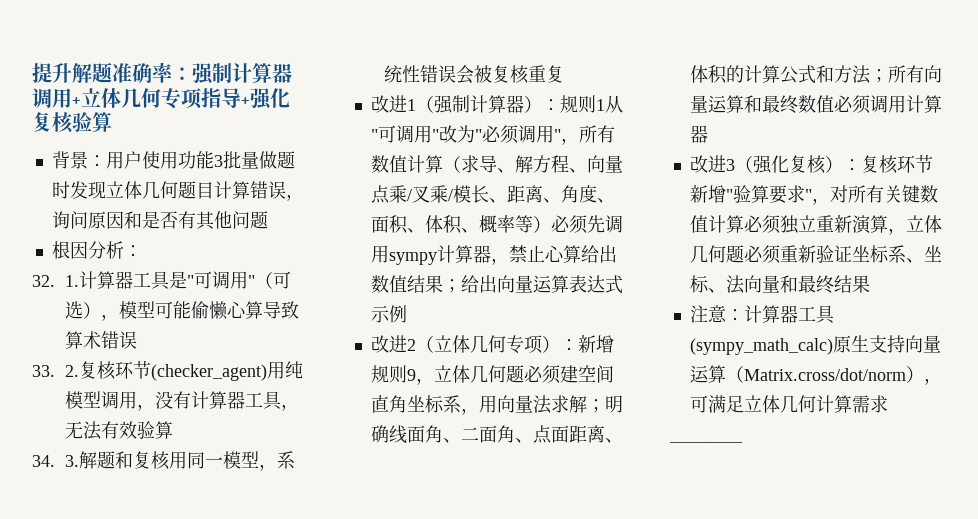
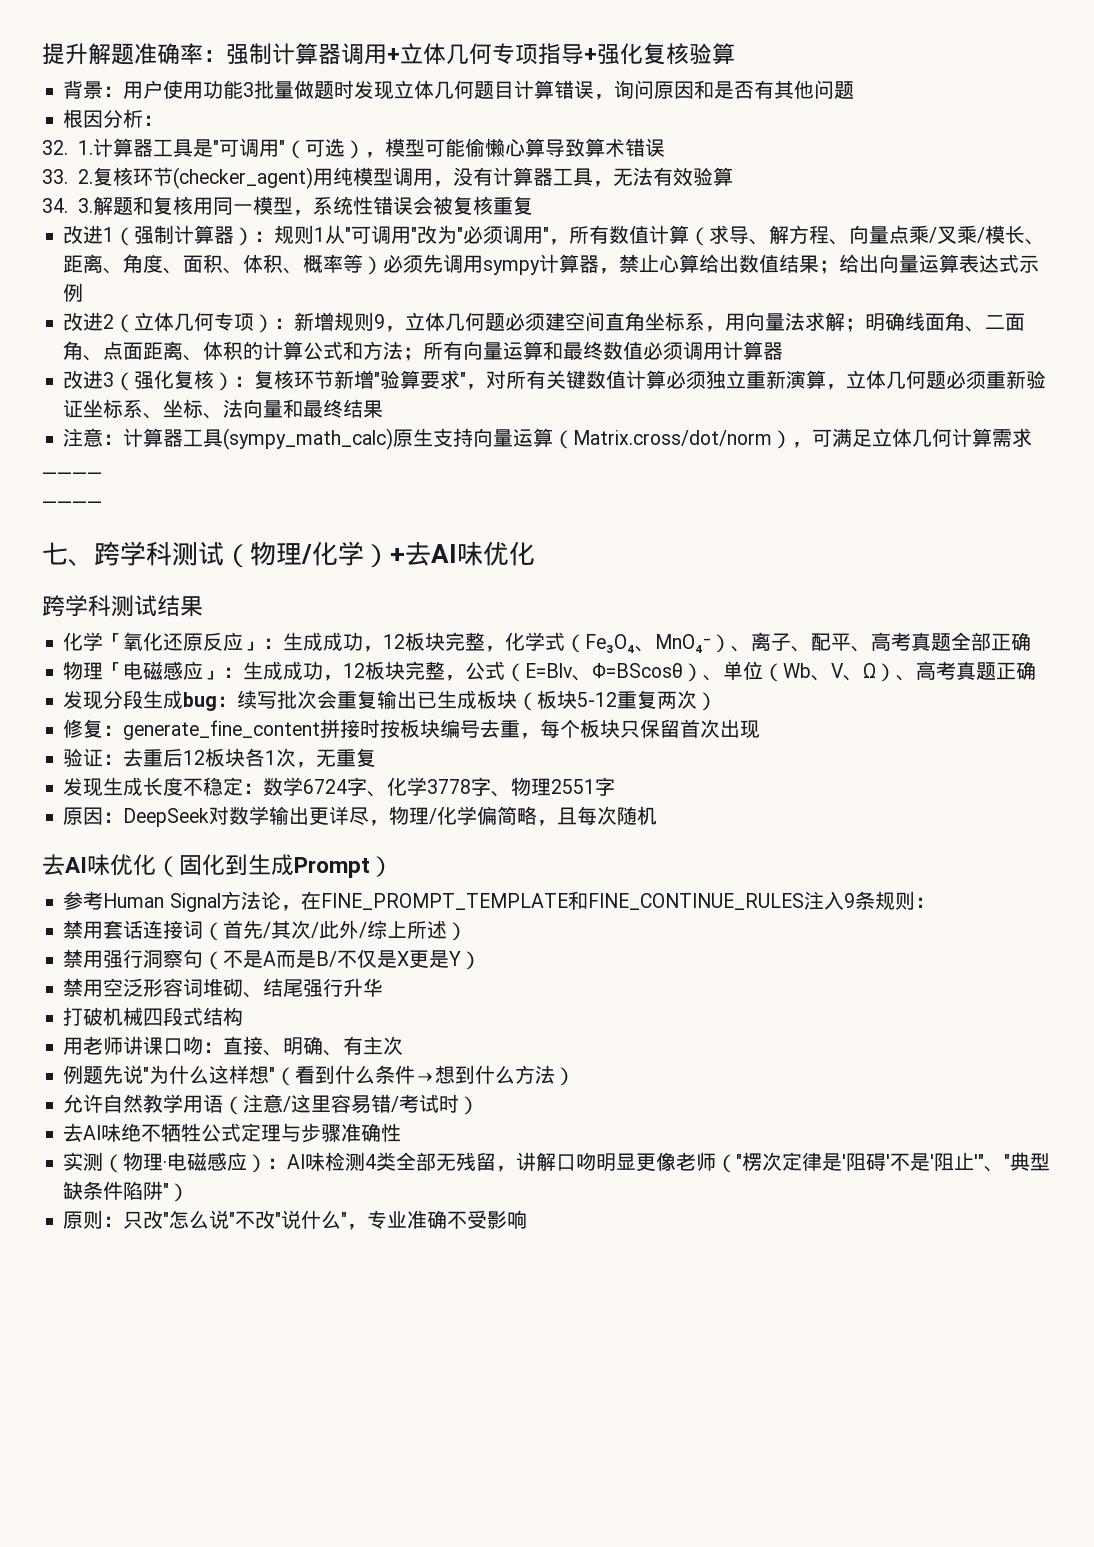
  注意：计算器工具(sympy_math_calc)原生支持向量运算（Matrix.cross/dot/norm），可满足立体几何计算需求
  ――――
+ ――――
+ 七、跨学科测试（物理/化学）+去AI味优化
+ 跨学科测试结果
+ 化学「氧化还原反应」：生成成功，12板块完整，化学式（Fe₃O₄、MnO₄⁻）、离子、配平、高考真题全部正确
+ 物理「电磁感应」：生成成功，12板块完整，公式（E=Blv、Φ=BScosθ）、单位（Wb、V、Ω）、高考真题正确
+ 发现分段生成bug：续写批次会重复输出已生成板块（板块5-12重复两次）
+ 修复：generate_fine_content拼接时按板块编号去重，每个板块只保留首次出现
+ 验证：去重后12板块各1次，无重复
+ 发现生成长度不稳定：数学6724字、化学3778字、物理2551字
+ 原因：DeepSeek对数学输出更详尽，物理/化学偏简略，且每次随机
+ 去AI味优化（固化到生成Prompt）
+ 参考Human Signal方法论，在FINE_PROMPT_TEMPLATE和FINE_CONTINUE_RULES注入9条规则：
+ 禁用套话连接词（首先/其次/此外/综上所述）
+ 禁用强行洞察句（不是A而是B/不仅是X更是Y）
+ 禁用空泛形容词堆砌、结尾强行升华
+ 打破机械四段式结构
+ 用老师讲课口吻：直接、明确、有主次
+ 例题先说"为什么这样想"（看到什么条件→想到什么方法）
+ 允许自然教学用语（注意/这里容易错/考试时）
+ 去AI味绝不牺牲公式定理与步骤准确性
+ 实测（物理·电磁感应）：AI味检测4类全部无残留，讲解口吻明显更像老师（"楞次定律是'阻碍'不是'阻止'"、"典型缺条件陷阱"）
+ 原则：只改"怎么说"不改"说什么"，专业准确不受影响

